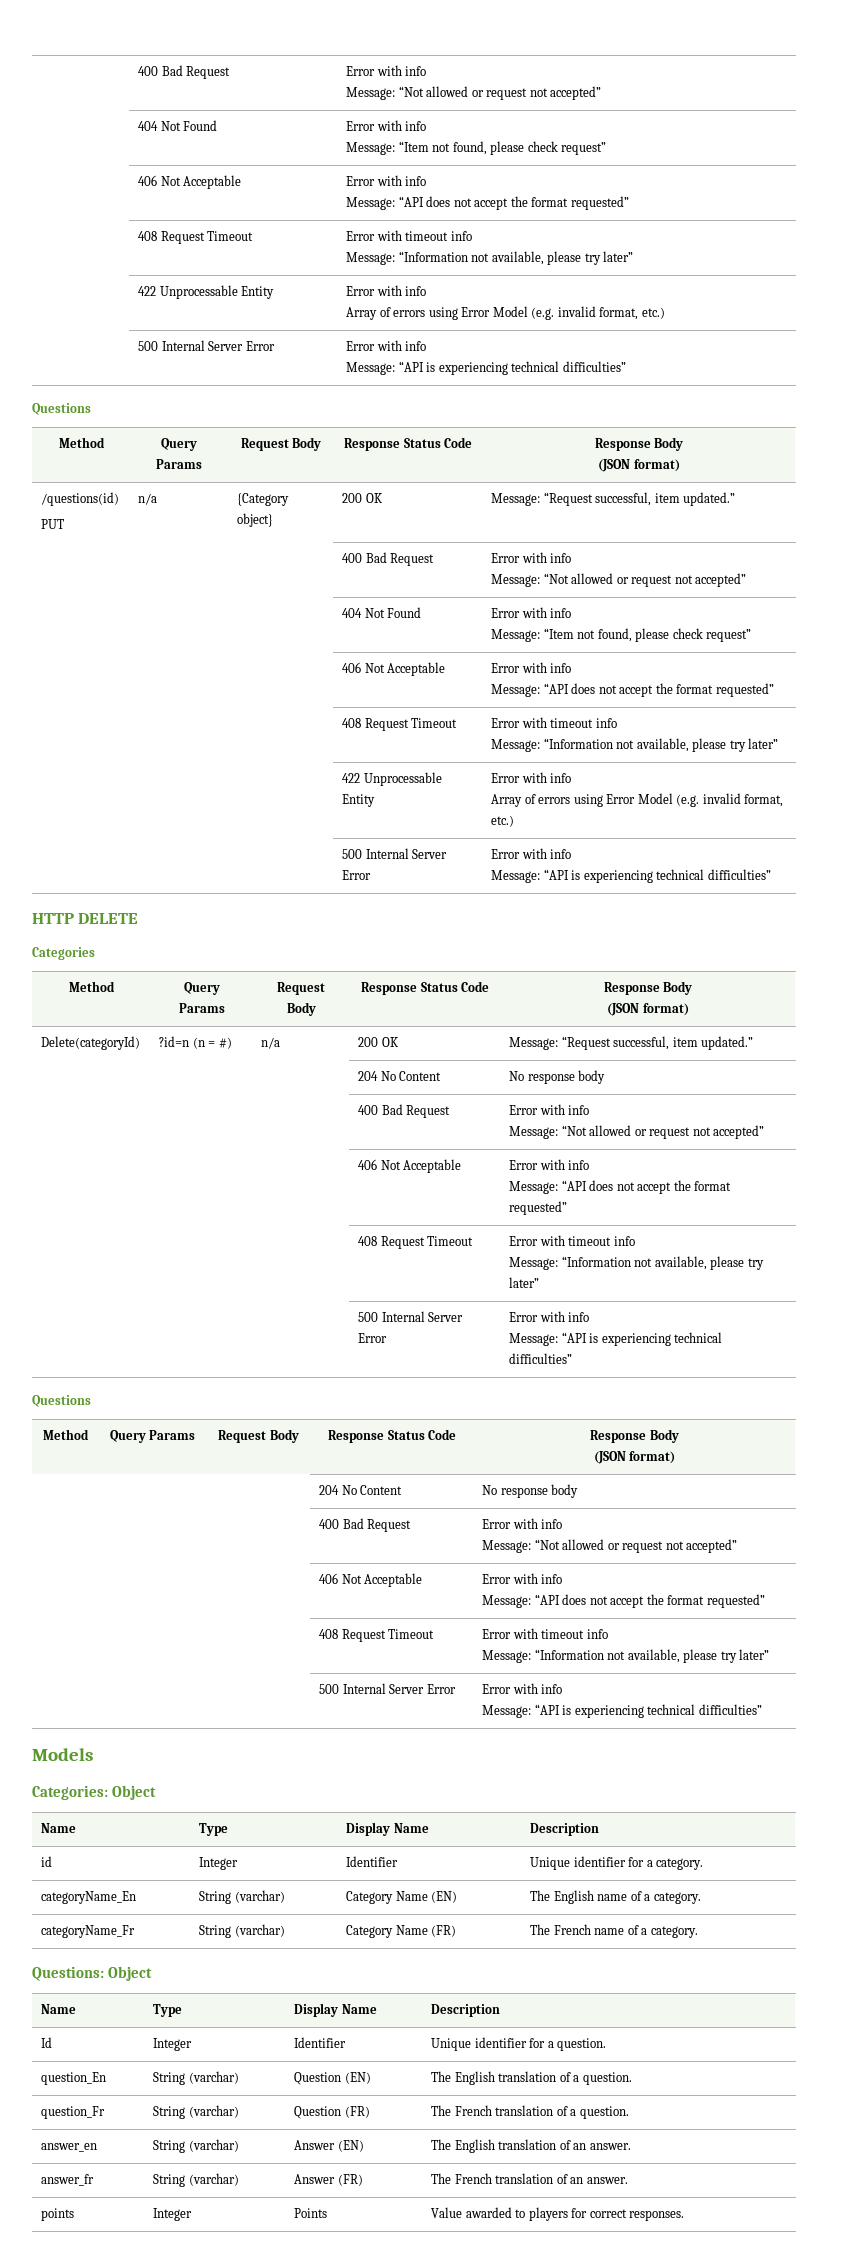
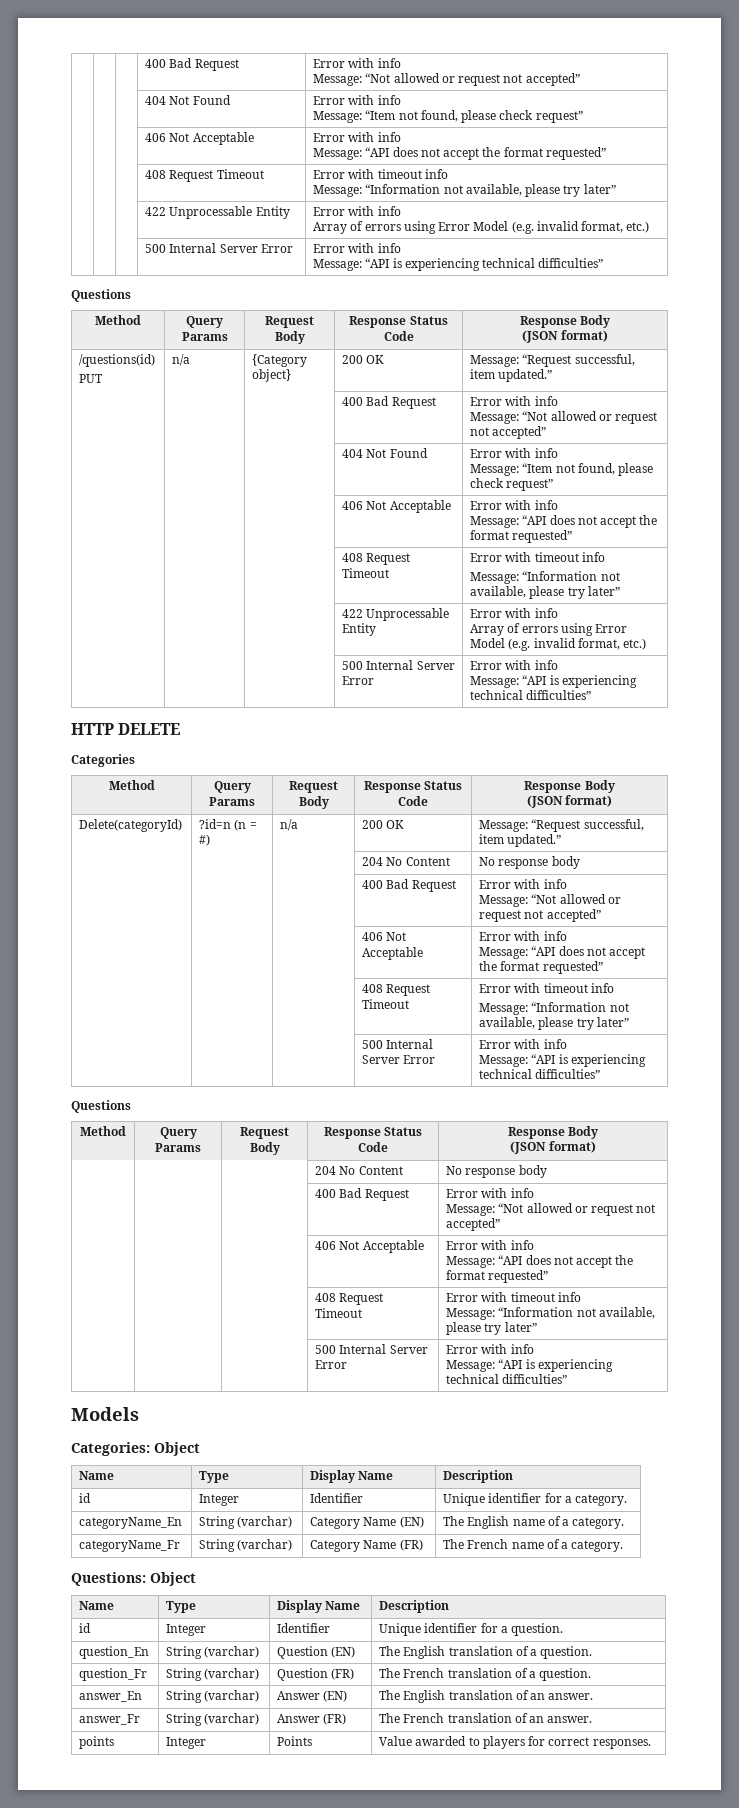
- Id | Integer | Identifier | Unique identifier for a question.
+ id | Integer | Identifier | Unique identifier for a question.
- answer_en | String (varchar) | Answer (EN) | The English translation of an answer.
+ answer_En | String (varchar) | Answer (EN) | The English translation of an answer.
- answer_fr | String (varchar) | Answer (FR) | The French translation of an answer.
+ answer_Fr | String (varchar) | Answer (FR) | The French translation of an answer.

